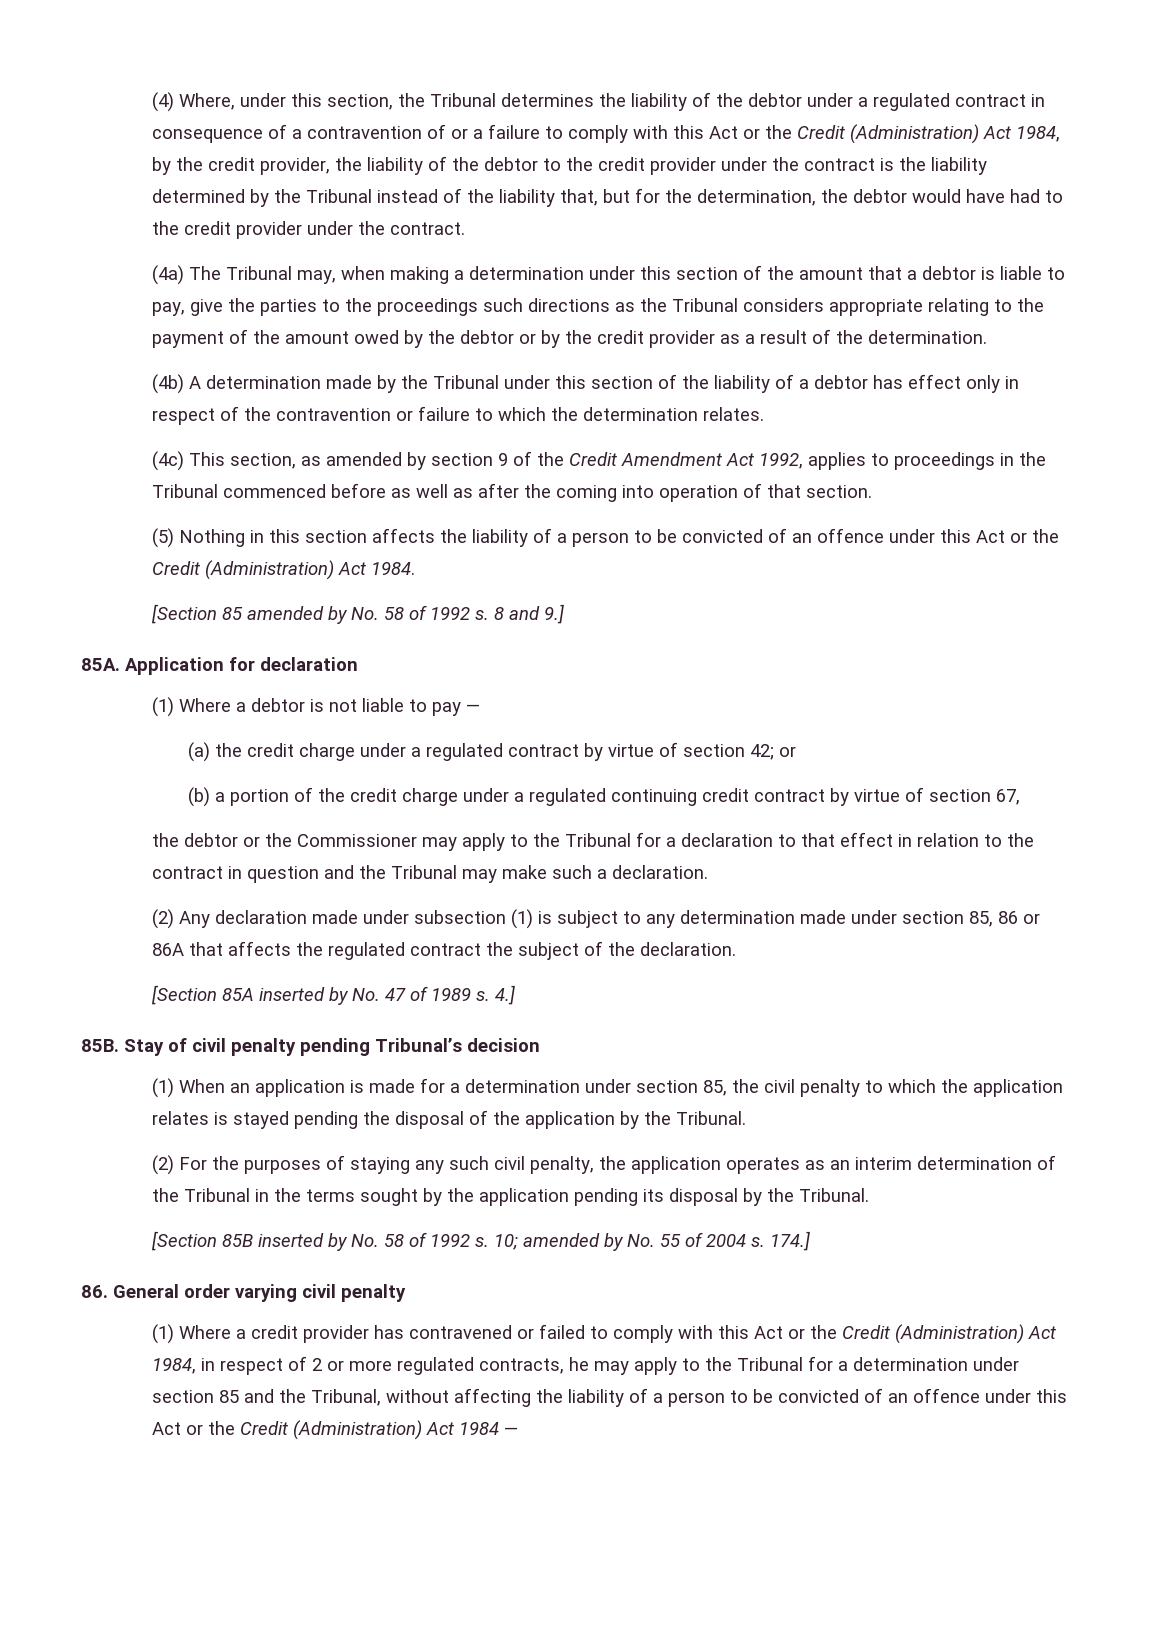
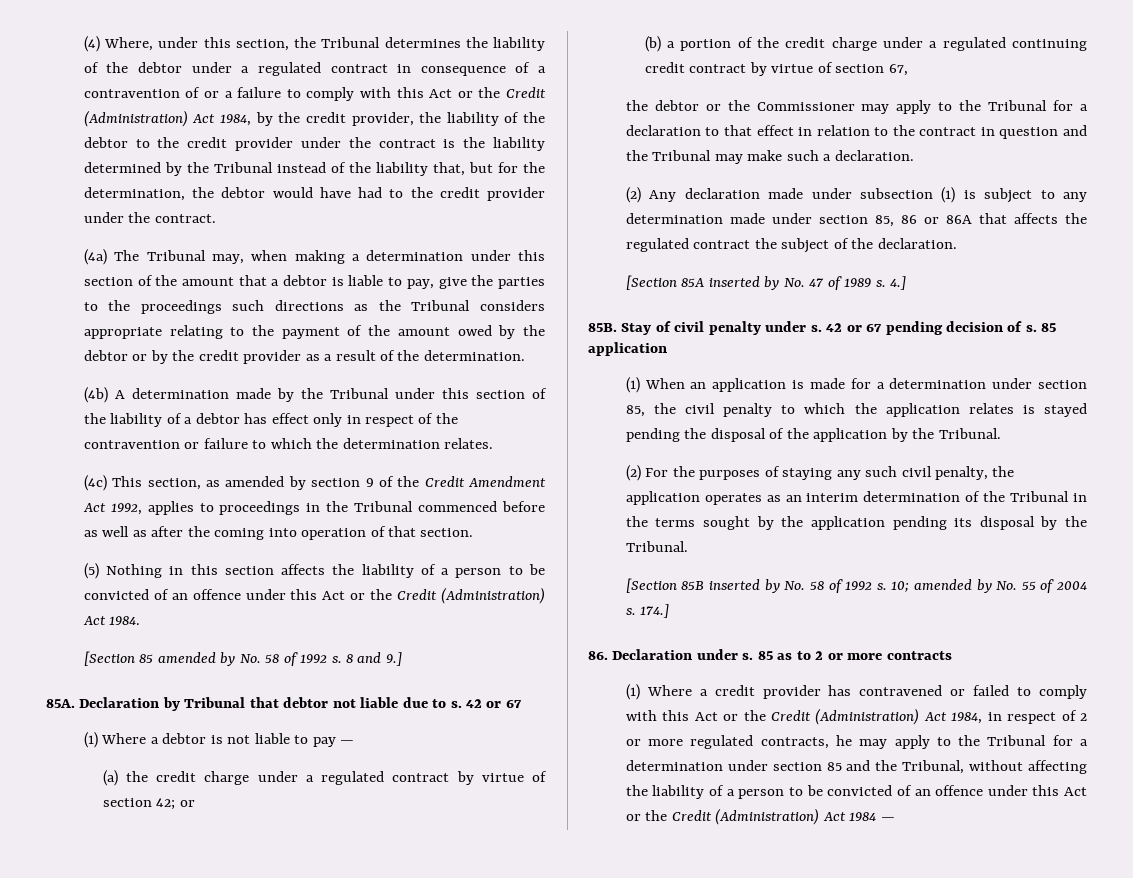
- Application for declaration
+ Declaration by Tribunal that debtor not liable due to s. 42 or 67
- Stay of civil penalty pending Tribunal’s decision
+ Stay of civil penalty under s. 42 or 67 pending decision of s. 85 application
- 86. General order varying civil penalty
+ 86. Declaration under s. 85 as to 2 or more contracts

